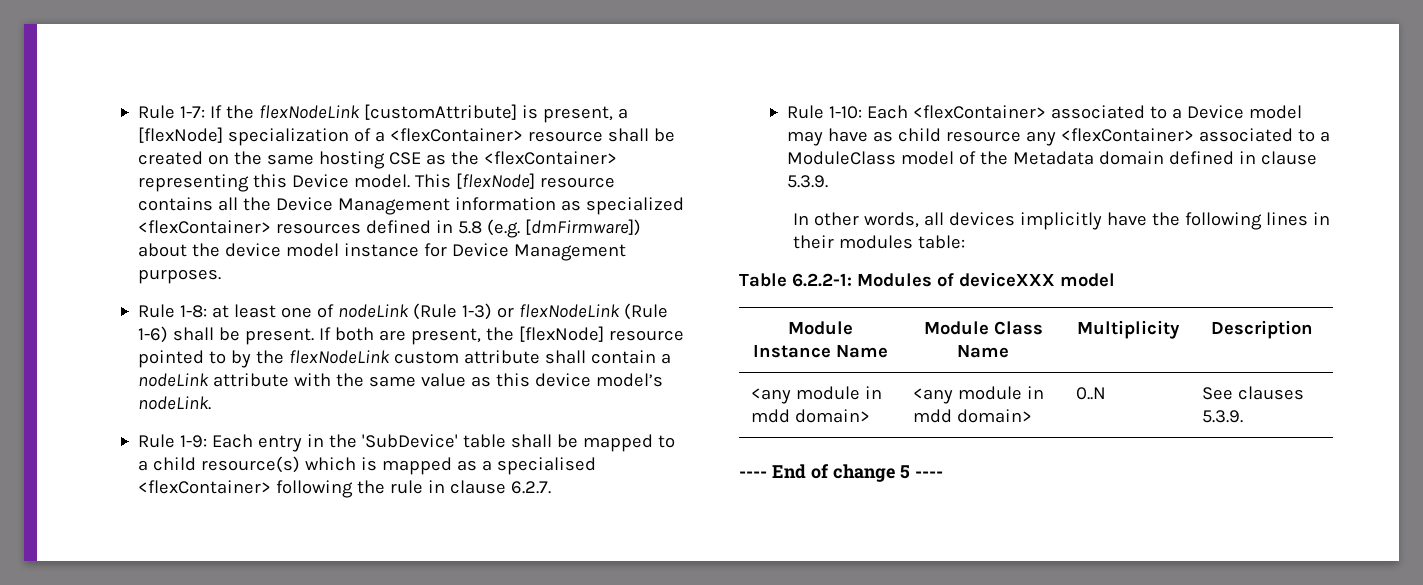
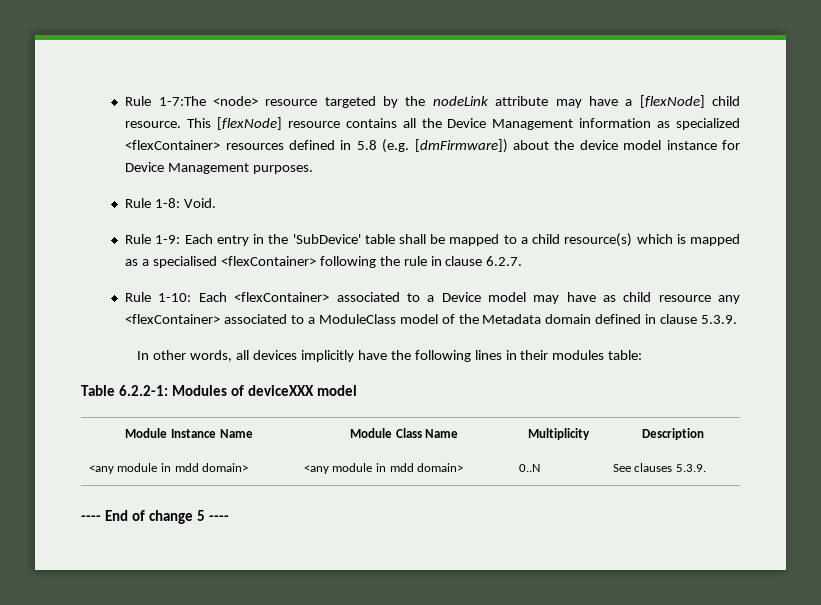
- Rule 1-7: If the flexNodeLink [customAttribute] is present, a [flexNode] specialization of a <flexContainer> resource shall be created on the same hosting CSE as the <flexContainer> representing this Device model.
+ Rule 1-7:The <node> resource targeted by the nodeLink attribute may have a [flexNode] child resource.
- Rule 1-8: at least one of nodeLink (Rule 1-3) or flexNodeLink (Rule 1-6) shall be present. If both are present, the [flexNode] resource pointed to by the flexNodeLink custom attribute shall contain a nodeLink attribute with the same value as this device model’s nodeLink.
+ Rule 1-8: Void.

